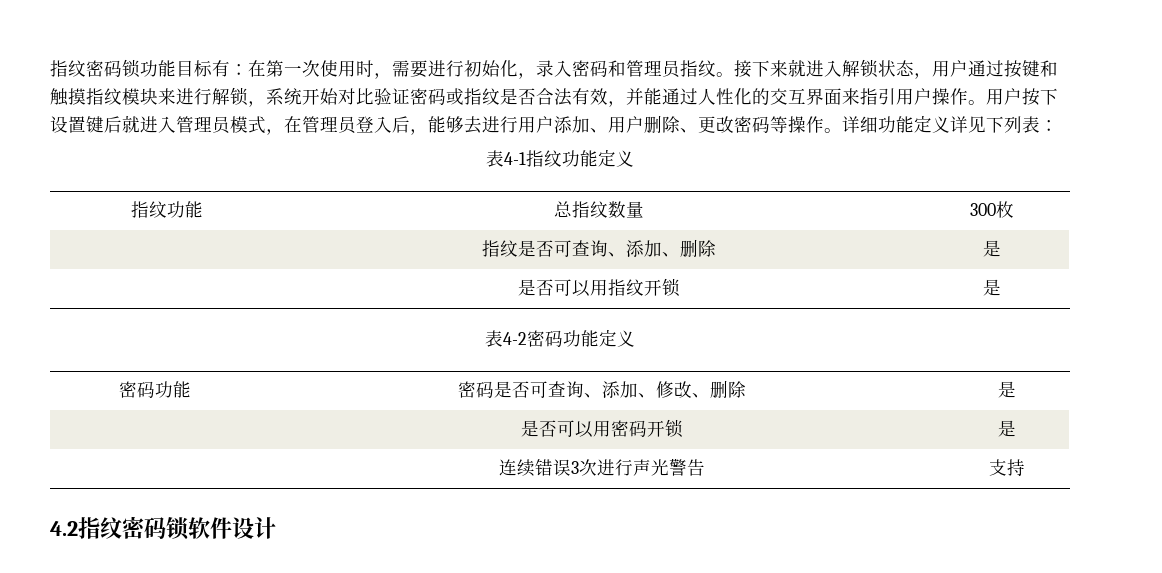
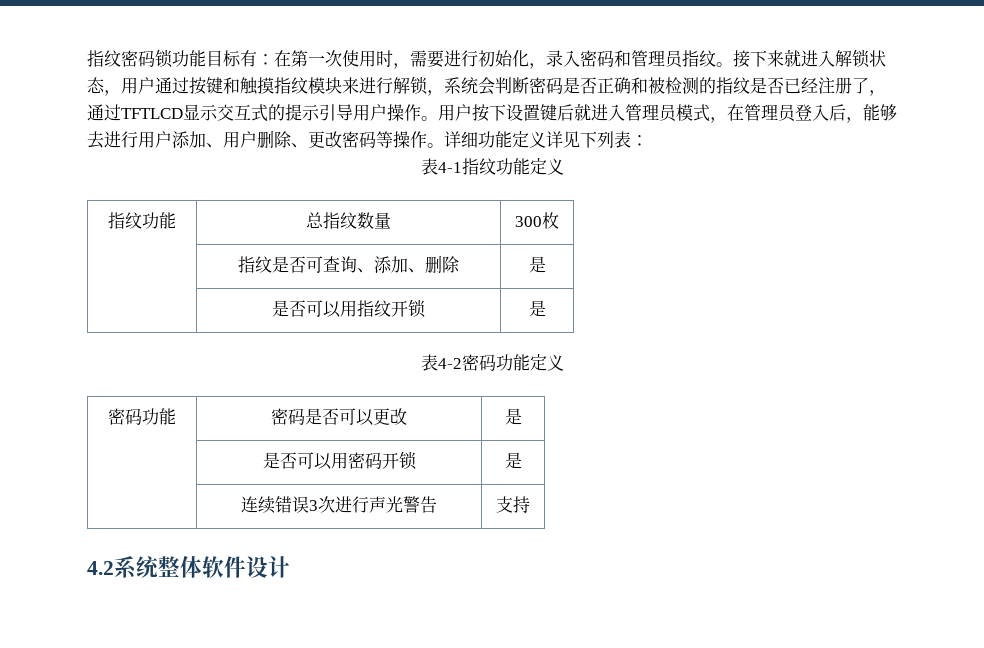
- 接下来就进入解锁状态，用户通过按键和触摸指纹模块来进行解锁，系统开始对比验证密码或指纹是否合法有效，并能通过人性化的交互界面来指引用户操作。
+ 接下来就进入解锁状态，用户通过按键和触摸指纹模块来进行解锁，系统会判断密码是否正确和被检测的指纹是否已经注册了，通过TFTLCD显示交互式的提示引导用户操作。
- 密码功能 | 密码是否可查询、添加、修改、删除 | 是
+ 密码功能 | 密码是否可以更改 | 是
- 4.2指纹密码锁软件设计
+ 4.2系统整体软件设计

